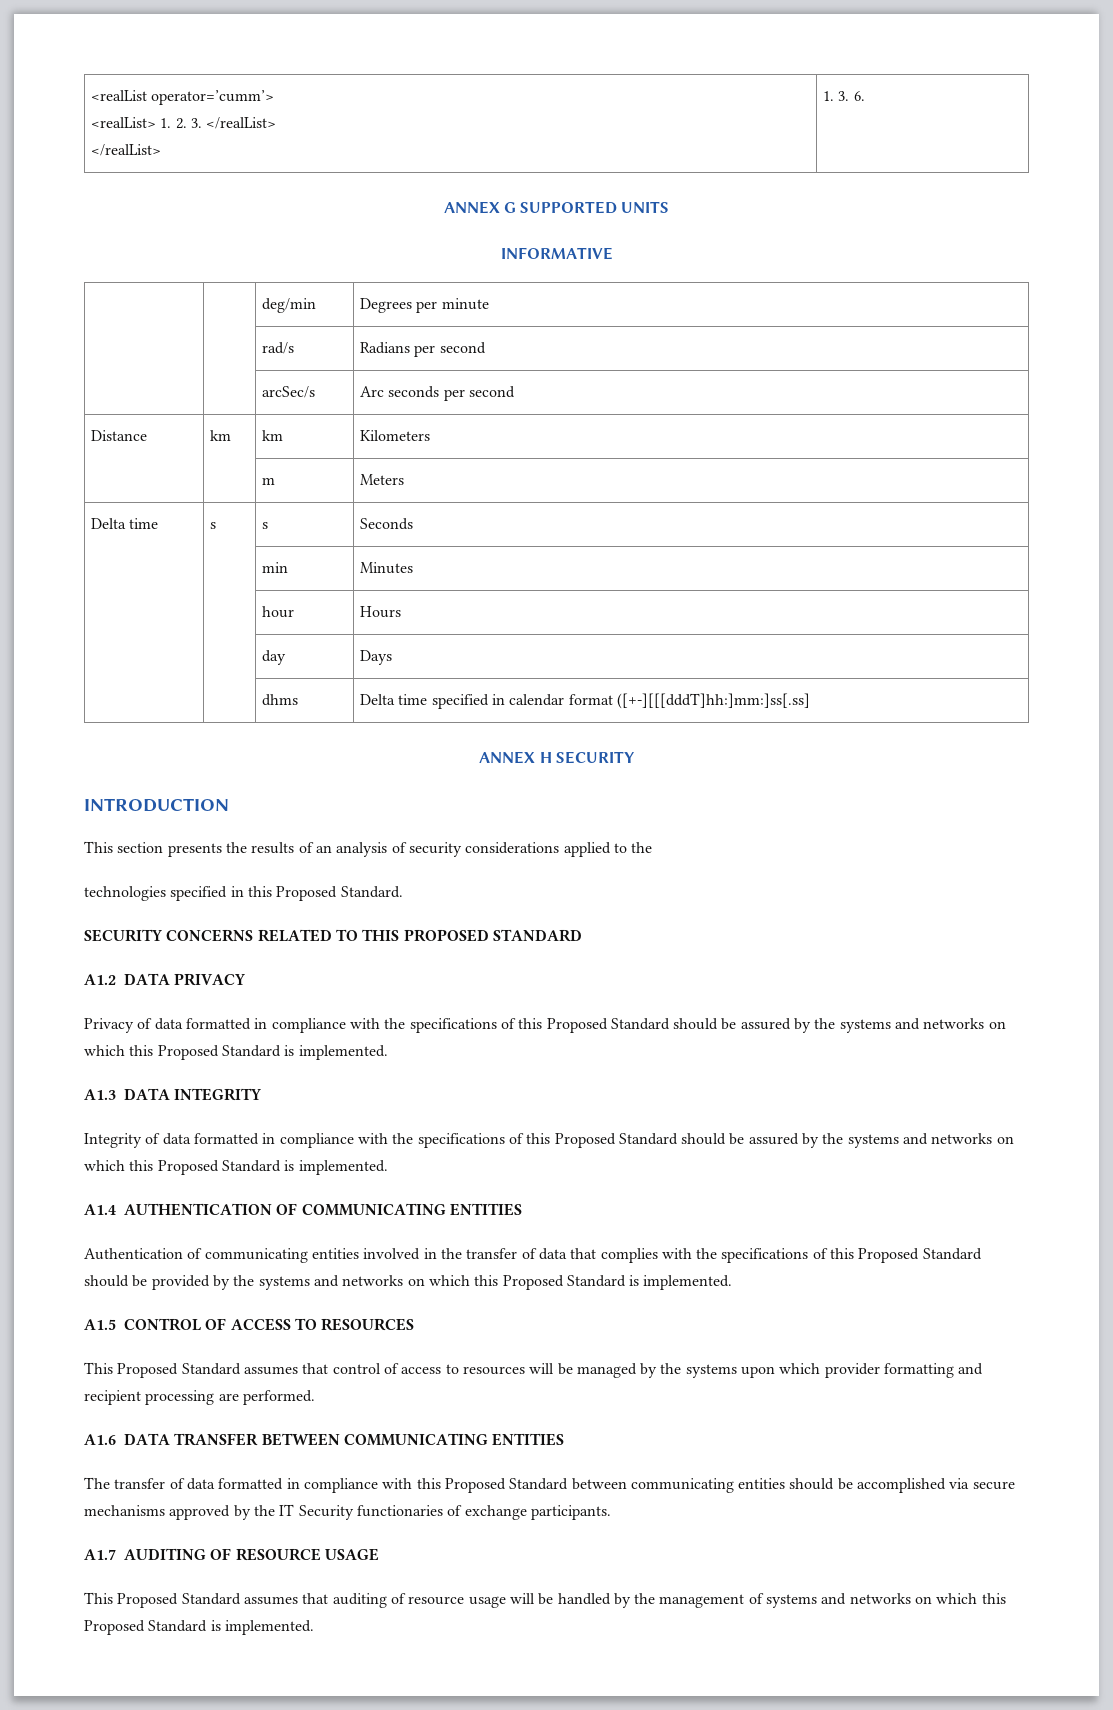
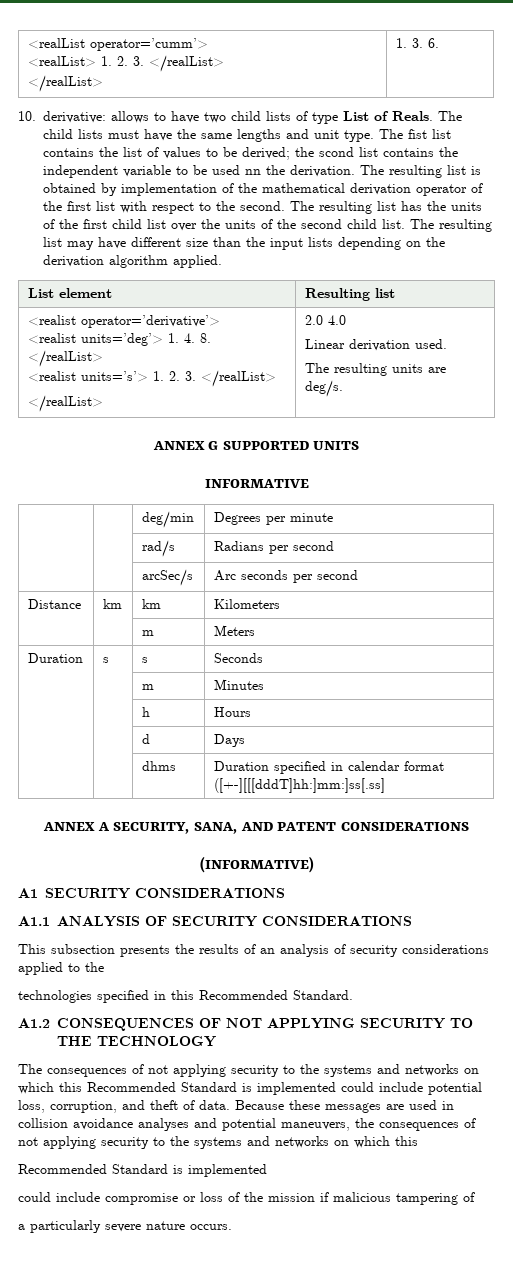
+ 10. derivative: allows to have two child lists of type List of Reals. The child lists must have the same lengths and unit type. The fist list contains the list of values to be derived; the scond list contains the independent variable to be used nn the derivation. The resulting list is obtained by implementation of the mathematical derivation operator of the first list with respect to the second. The resulting list has the units of the first child list over the units of the second child list. The resulting list may have different size than the input lists depending on the derivation algorithm applied.
+ List element | Resulting list
+ <realist operator=’derivative’>
+ <realist units=’deg’> 1. 4. 8. </realList>
+ <realist units=’s’> 1. 2. 3. </realList>
+ </realList> | 2.0 4.0
+ Linear derivation used.
+ The resulting units are deg/s.
- Delta time | s | s | Seconds
+ Duration | s | s | Seconds
- | | min | Minutes
+ | | m | Minutes
- | | hour | Hours
+ | | h | Hours
- | | day | Days
+ | | d | Days
- | | dhms | Delta time specified in calendar format ([+-][[[dddT]hh:]mm:]ss[.ss]
+ | | dhms | Duration specified in calendar format ([+-][[[dddT]hh:]mm:]ss[.ss]
- ANNEX H SECURITY
- INTRODUCTION
- This section presents the results of an analysis of security considerations applied to the
+ ANNEX A SECURITY, SANA, AND PATENT CONSIDERATIONS
+ (INFORMATIVE)
+ A1 SECURITY CONSIDERATIONS
+ A1.1 ANALYSIS OF SECURITY CONSIDERATIONS
+ This subsection presents the results of an analysis of security considerations applied to the
- technologies specified in this Proposed Standard.
+ technologies specified in this Recommended Standard.
- SECURITY CONCERNS RELATED TO THIS PROPOSED STANDARD
- A1.2 DATA PRIVACY
- Privacy of data formatted in compliance with the specifications of this Proposed Standard should be assured by the systems and networks on which this Proposed Standard is implemented.
- A1.3 DATA INTEGRITY
- Integrity of data formatted in compliance with the specifications of this Proposed Standard should be assured by the systems and networks on which this Proposed Standard is implemented.
- A1.4 AUTHENTICATION OF COMMUNICATING ENTITIES
- Authentication of communicating entities involved in the transfer of data that complies with the specifications of this Proposed Standard should be provided by the systems and networks on which this Proposed Standard is implemented.
- A1.5 CONTROL OF ACCESS TO RESOURCES
- This Proposed Standard assumes that control of access to resources will be managed by the systems upon which provider formatting and recipient processing are performed.
- A1.6 DATA TRANSFER BETWEEN COMMUNICATING ENTITIES
- The transfer of data formatted in compliance with this Proposed Standard between communicating entities should be accomplished via secure mechanisms approved by the IT Security functionaries of exchange participants.
- A1.7 AUDITING OF RESOURCE USAGE
- This Proposed Standard assumes that auditing of resource usage will be handled by the management of systems and networks on which this Proposed Standard is implemented.
+ A1.2 CONSEQUENCES OF NOT APPLYING SECURITY TO THE TECHNOLOGY
+ The consequences of not applying security to the systems and networks on which this Recommended Standard is implemented could include potential loss, corruption, and theft of data. Because these messages are used in collision avoidance analyses and potential maneuvers, the consequences of not applying security to the systems and networks on which this
+ Recommended Standard is implemented
+ could include compromise or loss of the mission if malicious tampering of
+ a particularly severe nature occurs.

